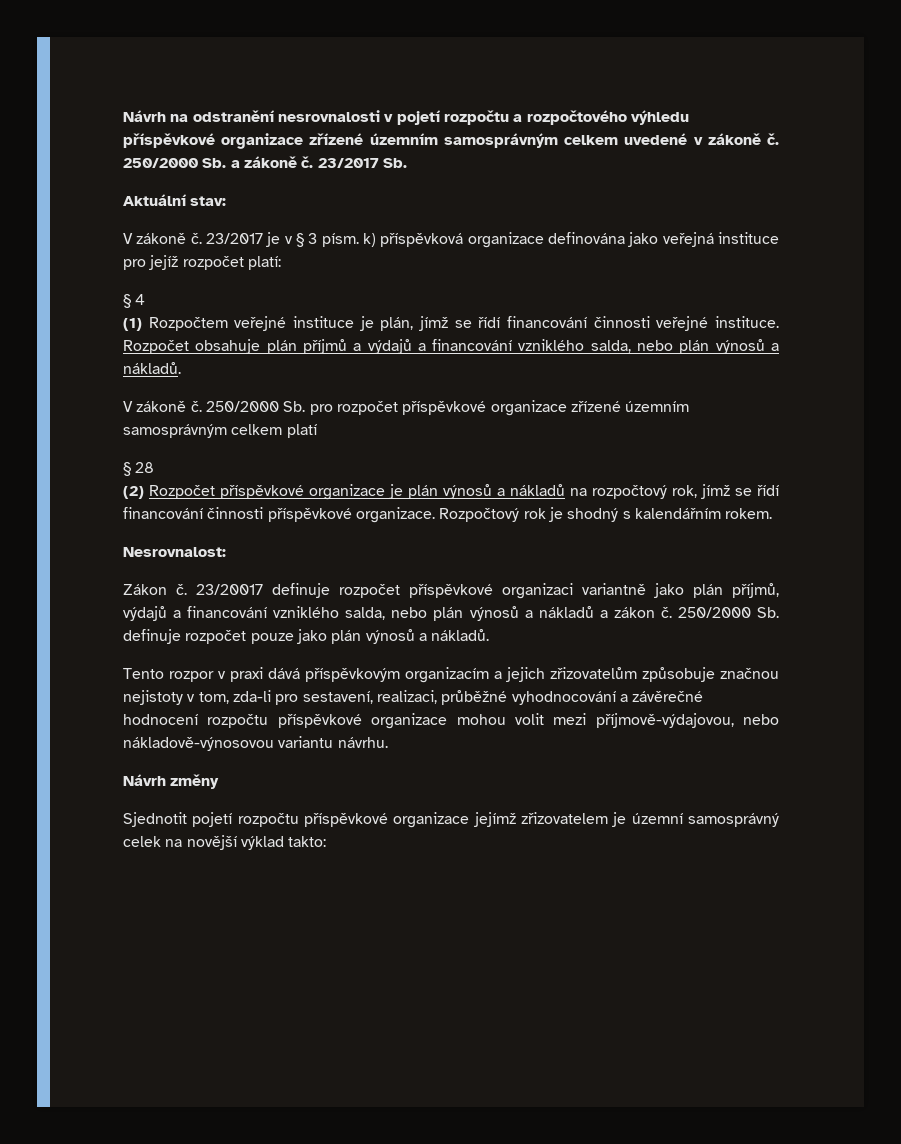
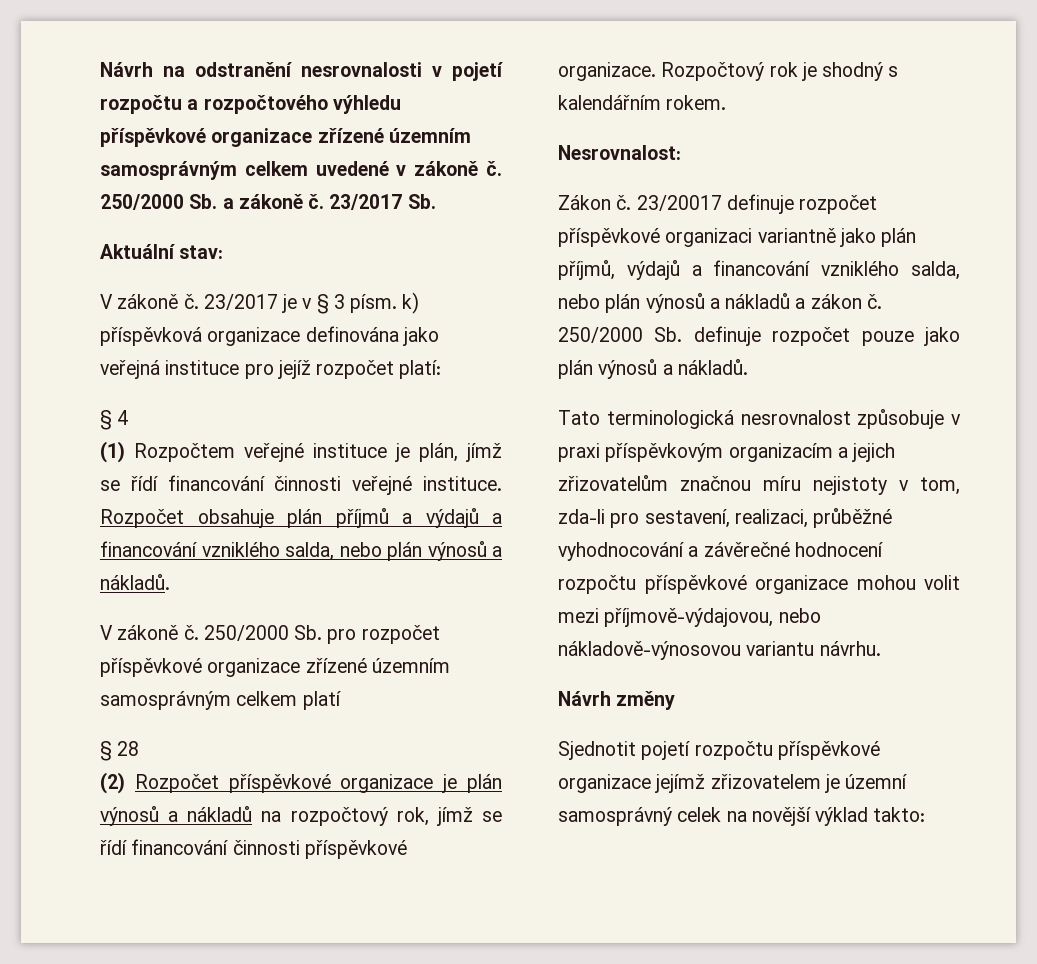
- Tento rozpor v praxi dává příspěvkovým organizacím a jejich zřizovatelům způsobuje značnou nejistoty v tom, zda-li pro sestavení, realizaci, průběžné vyhodnocování a závěrečné hodnocení rozpočtu příspěvkové organizace mohou volit mezi příjmově-výdajovou, nebo nákladově-výnosovou variantu návrhu.
+ Tato terminologická nesrovnalost způsobuje v praxi příspěvkovým organizacím a jejich zřizovatelům značnou míru nejistoty v tom, zda-li pro sestavení, realizaci, průběžné vyhodnocování a závěrečné hodnocení rozpočtu příspěvkové organizace mohou volit mezi příjmově-výdajovou, nebo nákladově-výnosovou variantu návrhu.

